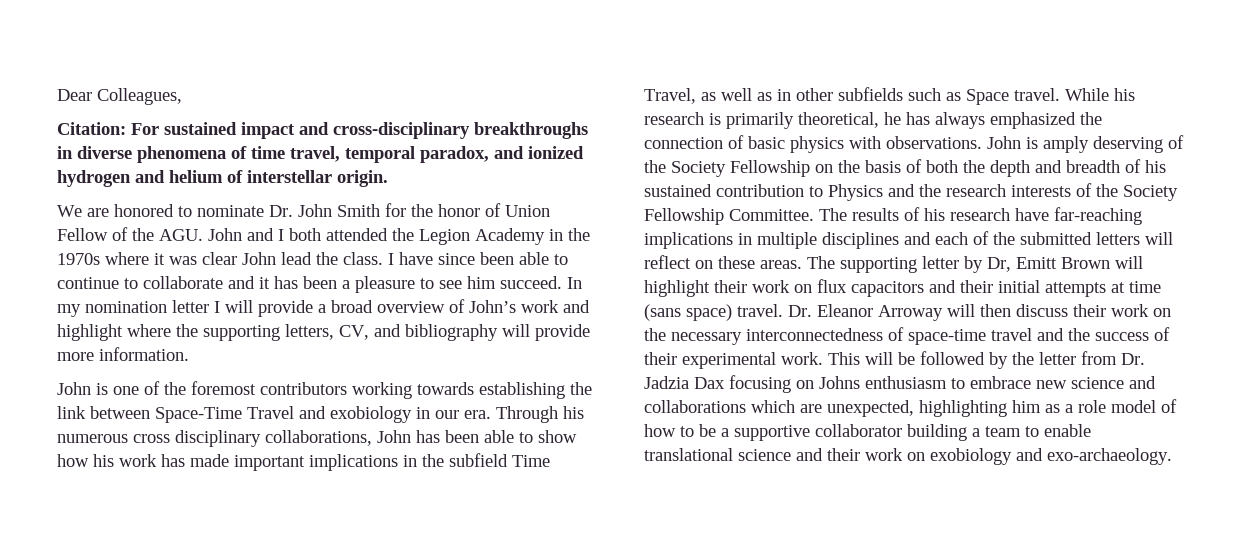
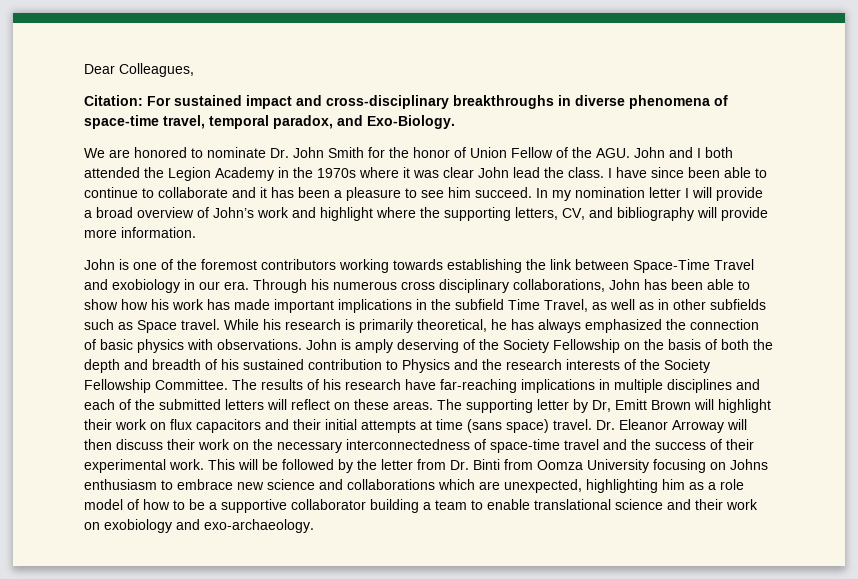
- Citation: For sustained impact and cross-disciplinary breakthroughs in diverse phenomena of time travel, temporal paradox, and ionized hydrogen and helium of interstellar origin.
+ Citation: For sustained impact and cross-disciplinary breakthroughs in diverse phenomena of space-time travel, temporal paradox, and Exo-Biology.
- This will be followed by the letter from Dr. Jadzia Dax focusing on Johns enthusiasm to embrace new science and collaborations which are unexpected, highlighting him as a role model of how to be a supportive collaborator building a team to enable translational science and their work on exobiology and exo-archaeology.
+ This will be followed by the letter from Dr. Binti from Oomza University focusing on Johns enthusiasm to embrace new science and collaborations which are unexpected, highlighting him as a role model of how to be a supportive collaborator building a team to enable translational science and their work on exobiology and exo-archaeology.

